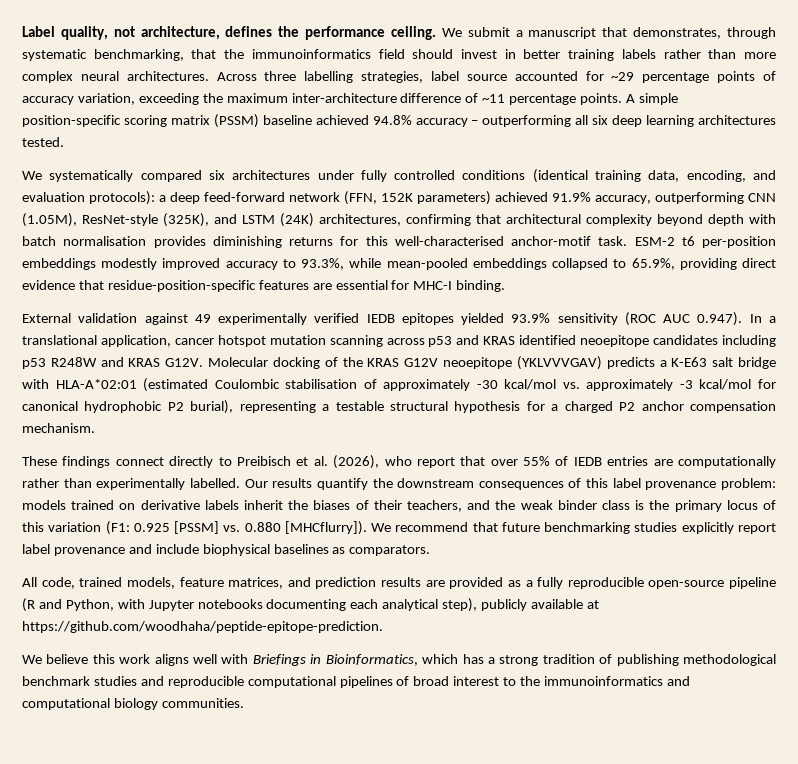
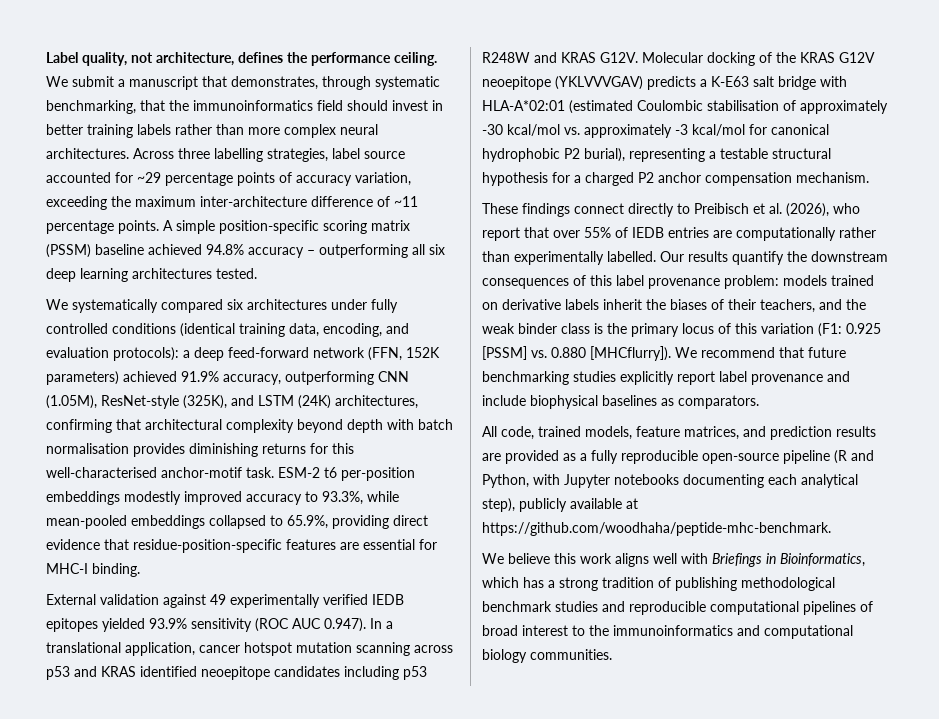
- All code, trained models, feature matrices, and prediction results are provided as a fully reproducible open-source pipeline (R and Python, with Jupyter notebooks documenting each analytical step), publicly available at https://github.com/woodhaha/peptide-epitope-prediction.
+ All code, trained models, feature matrices, and prediction results are provided as a fully reproducible open-source pipeline (R and Python, with Jupyter notebooks documenting each analytical step), publicly available at https://github.com/woodhaha/peptide-mhc-benchmark.

